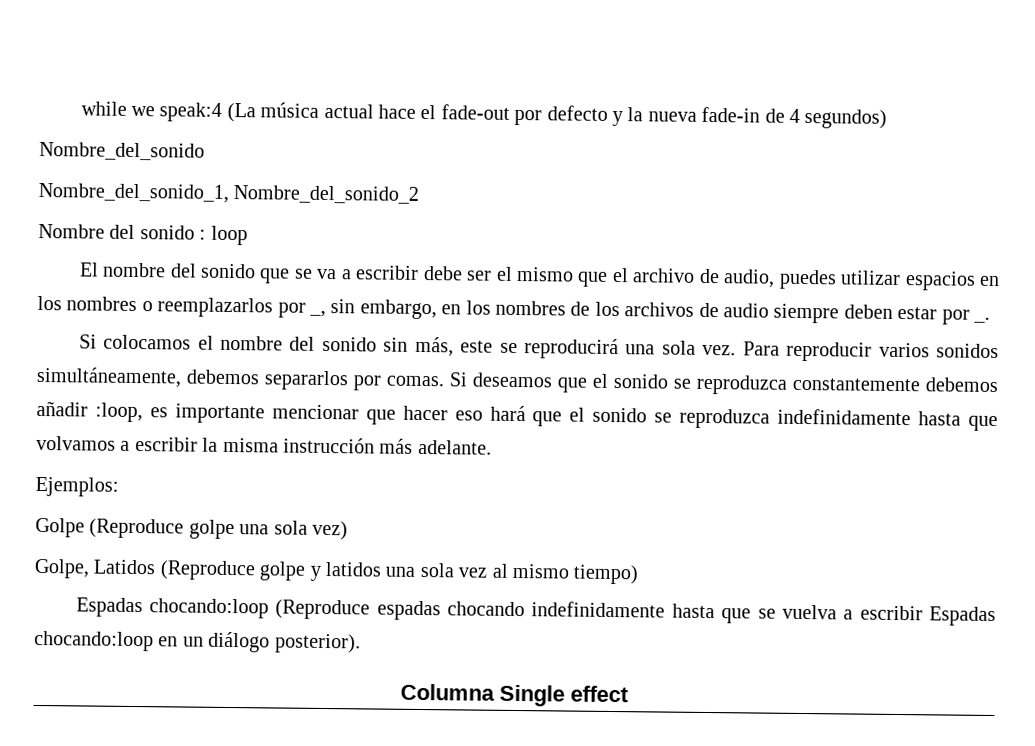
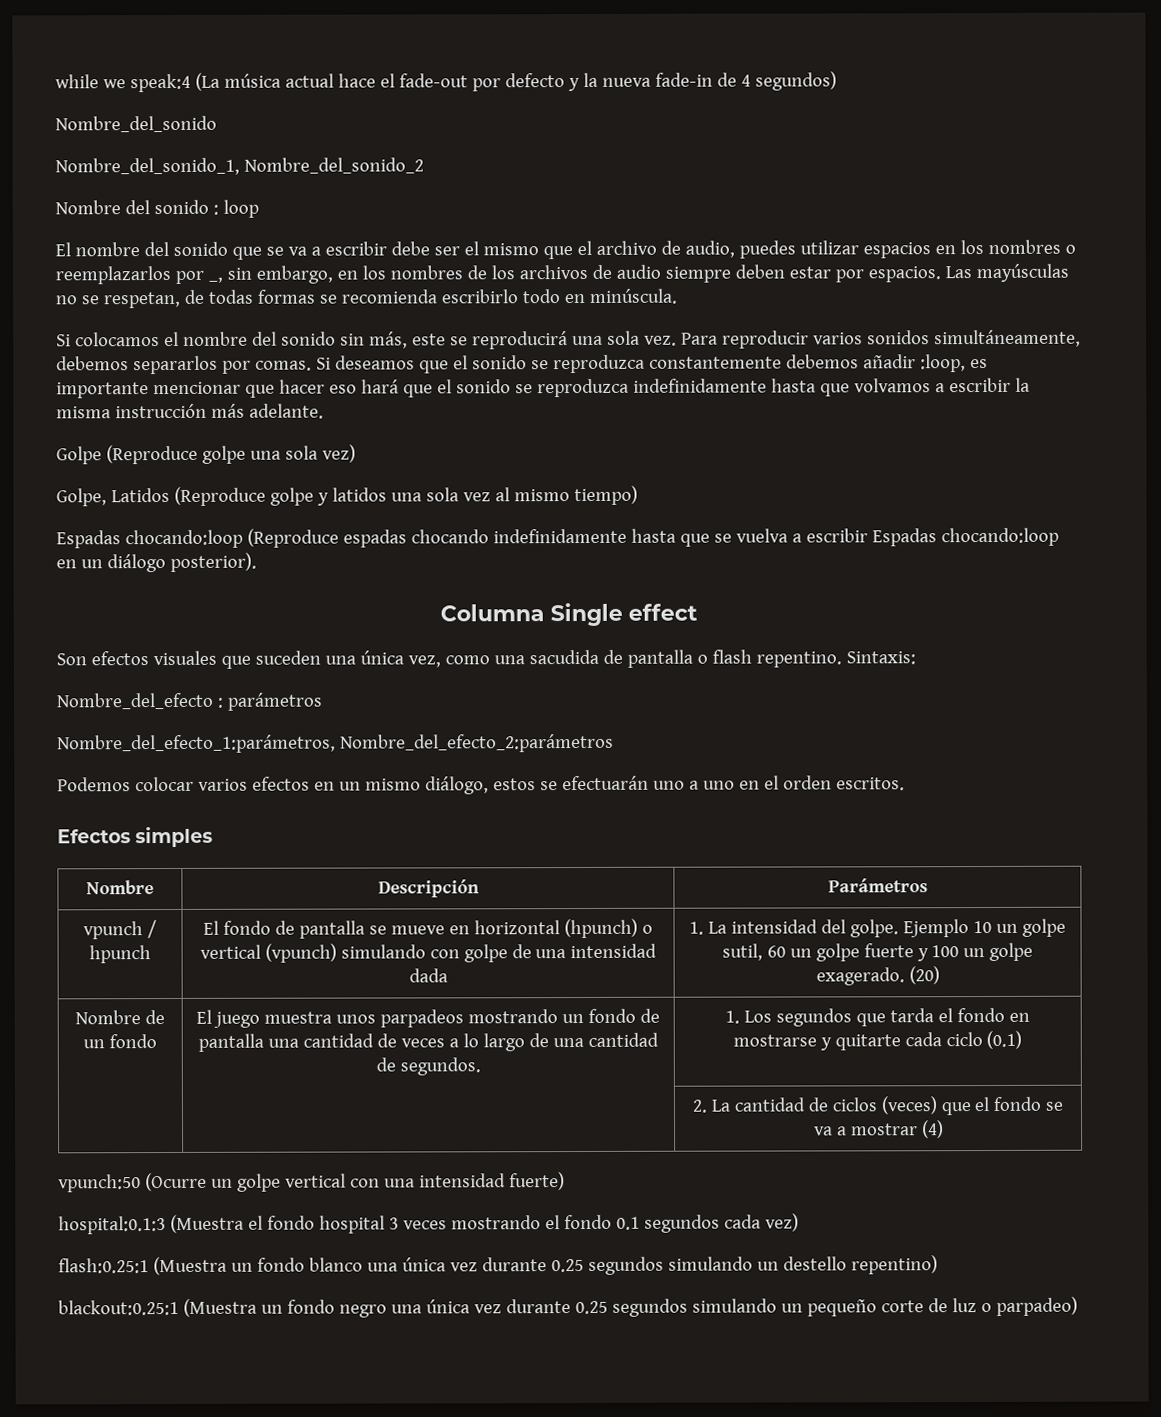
- El nombre del sonido que se va a escribir debe ser el mismo que el archivo de audio, puedes utilizar espacios en los nombres o reemplazarlos por _, sin embargo, en los nombres de los archivos de audio siempre deben estar por _.
+ El nombre del sonido que se va a escribir debe ser el mismo que el archivo de audio, puedes utilizar espacios en los nombres o reemplazarlos por _, sin embargo, en los nombres de los archivos de audio siempre deben estar por espacios. Las mayúsculas no se respetan, de todas formas se recomienda escribirlo todo en minúscula.
- Ejemplos:
+ Son efectos visuales que suceden una única vez, como una sacudida de pantalla o flash repentino. Sintaxis:
+ Nombre_del_efecto : parámetros
+ Nombre_del_efecto_1:parámetros, Nombre_del_efecto_2:parámetros
+ Podemos colocar varios efectos en un mismo diálogo, estos se efectuarán uno a uno en el orden escritos.
+ Efectos simples
+ Nombre | Descripción | Parámetros
+ vpunch / hpunch | El fondo de pantalla se mueve en horizontal (hpunch) o vertical (vpunch) simulando con golpe de una intensidad dada | 1. La intensidad del golpe. Ejemplo 10 un golpe sutil, 60 un golpe fuerte y 100 un golpe exagerado. (20)
+ Nombre de un fondo | El juego muestra unos parpadeos mostrando un fondo de pantalla una cantidad de veces a lo largo de una cantidad de segundos. | 1. Los segundos que tarda el fondo en mostrarse y quitarte cada ciclo (0.1)
+ | | 2. La cantidad de ciclos (veces) que el fondo se va a mostrar (4)
+ vpunch:50 (Ocurre un golpe vertical con una intensidad fuerte)
+ hospital:0.1:3 (Muestra el fondo hospital 3 veces mostrando el fondo 0.1 segundos cada vez)
+ flash:0.25:1 (Muestra un fondo blanco una única vez durante 0.25 segundos simulando un destello repentino)
+ blackout:0.25:1 (Muestra un fondo negro una única vez durante 0.25 segundos simulando un pequeño corte de luz o parpadeo)

